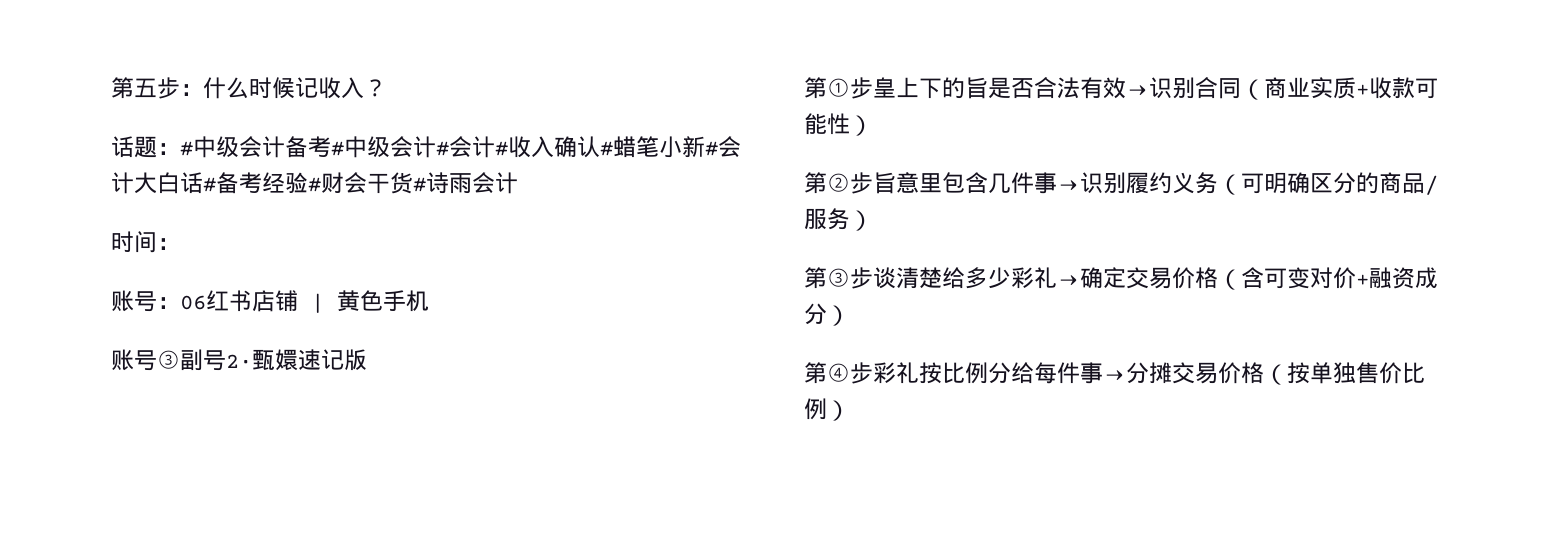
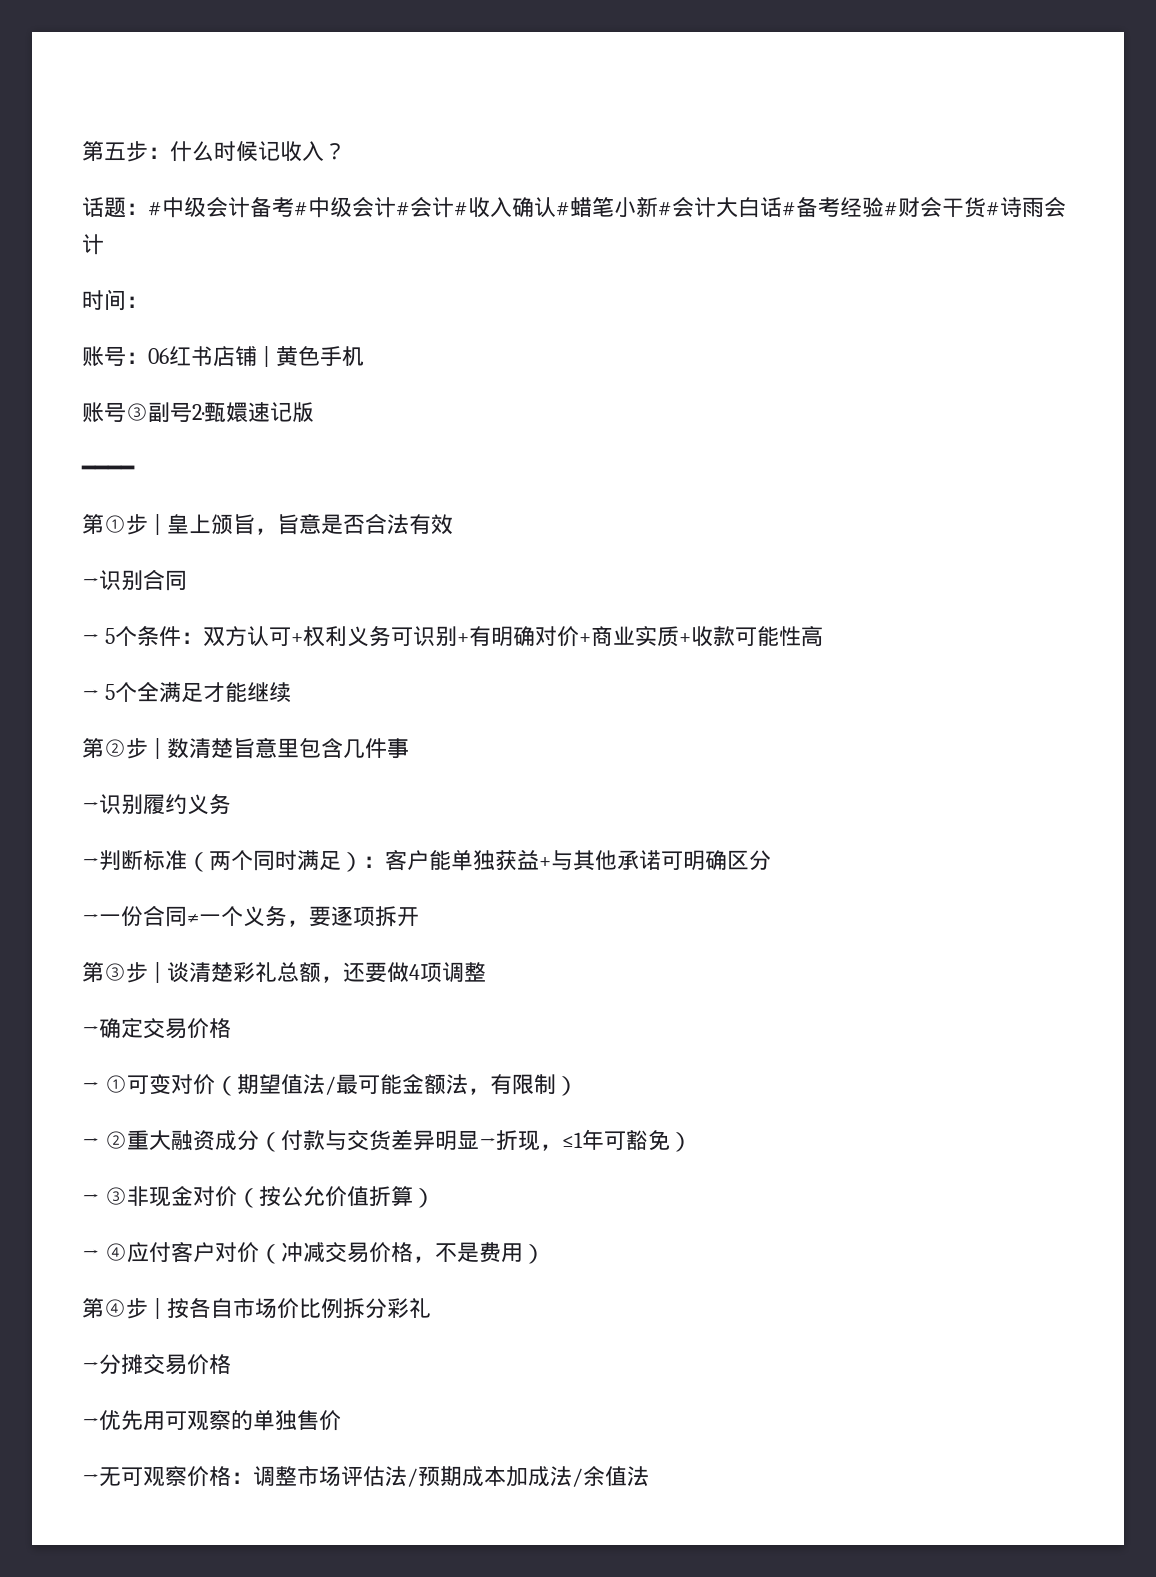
+ ━━━━
- 第①步皇上下的旨是否合法有效→识别合同（商业实质+收款可能性）
+ 第①步 | 皇上颁旨，旨意是否合法有效
+ →识别合同
+ → 5个条件：双方认可+权利义务可识别+有明确对价+商业实质+收款可能性高
+ → 5个全满足才能继续
- 第②步旨意里包含几件事→识别履约义务（可明确区分的商品/服务）
- 第③步谈清楚给多少彩礼→确定交易价格（含可变对价+融资成分）
- 第④步彩礼按比例分给每件事→分摊交易价格（按单独售价比例）
+ 第②步 | 数清楚旨意里包含几件事
+ →识别履约义务
+ →判断标准（两个同时满足）：客户能单独获益+与其他承诺可明确区分
+ →一份合同≠一个义务，要逐项拆开
+ 第③步 | 谈清楚彩礼总额，还要做4项调整
+ →确定交易价格
+ → ①可变对价（期望值法/最可能金额法，有限制）
+ → ②重大融资成分（付款与交货差异明显→折现，≤1年可豁免）
+ → ③非现金对价（按公允价值折算）
+ → ④应付客户对价（冲减交易价格，不是费用）
+ 第④步 | 按各自市场价比例拆分彩礼
+ →分摊交易价格
+ →优先用可观察的单独售价
+ →无可观察价格：调整市场评估法/预期成本加成法/余值法

